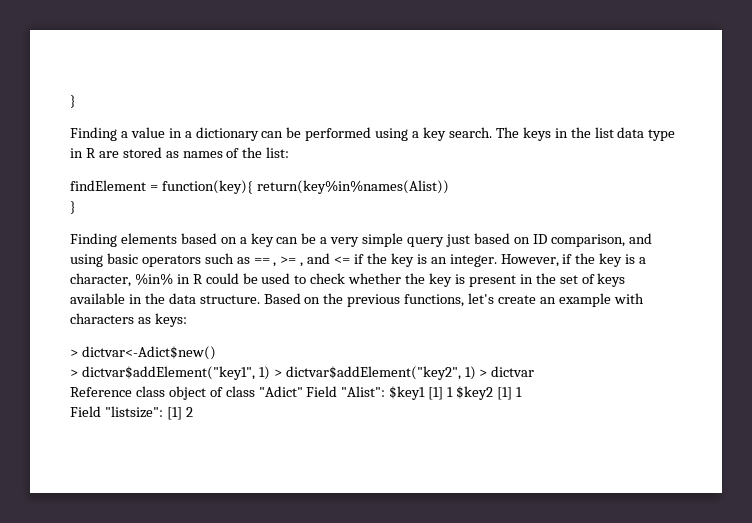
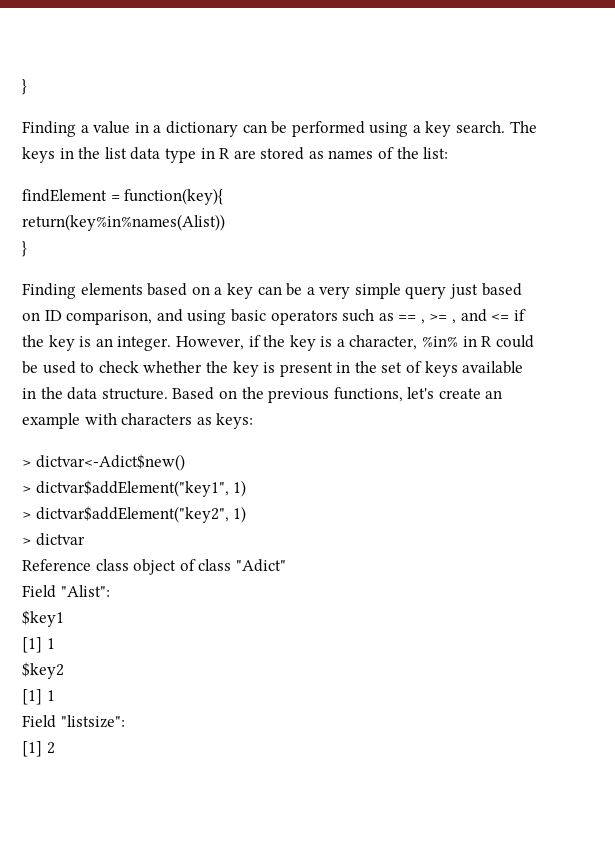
- findElement = function(key){ return(key%in%names(Alist))
+ findElement = function(key){
+ return(key%in%names(Alist))
- > dictvar$addElement("key1", 1) > dictvar$addElement("key2", 1) > dictvar
+ > dictvar$addElement("key1", 1)
+ > dictvar$addElement("key2", 1)
+ > dictvar
- Reference class object of class "Adict" Field "Alist": $key1 [1] 1 $key2 [1] 1
+ Reference class object of class "Adict"
+ Field "Alist":
+ $key1
+ [1] 1
+ $key2
+ [1] 1
- Field "listsize": [1] 2
+ Field "listsize":
+ [1] 2

